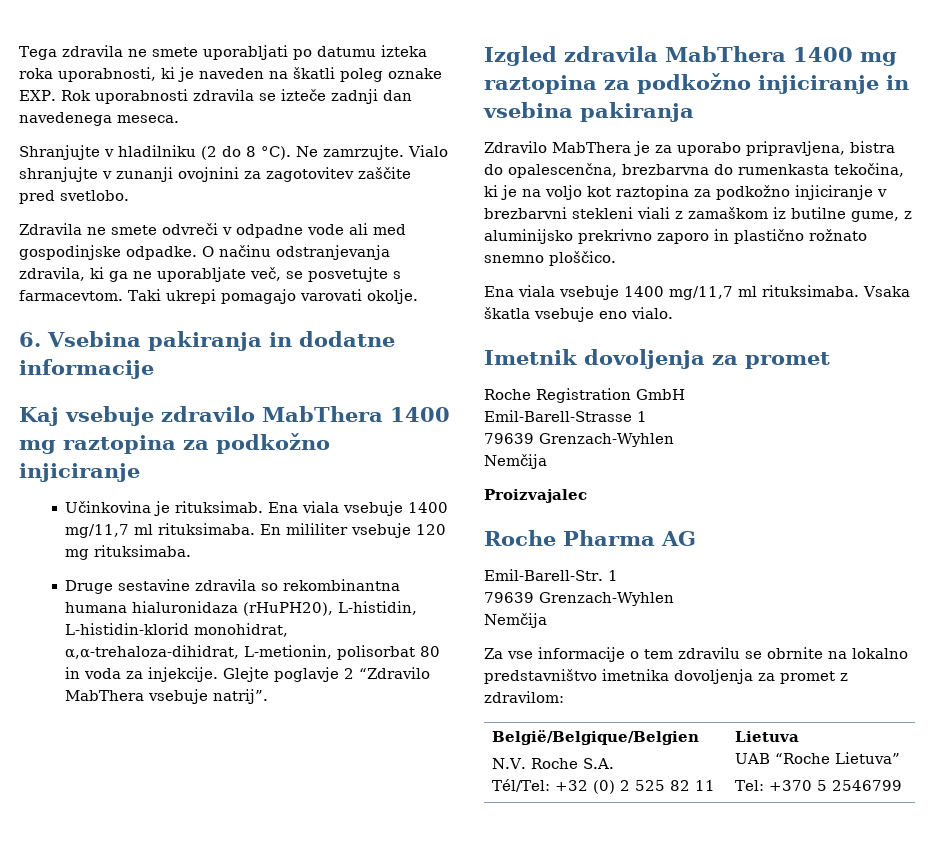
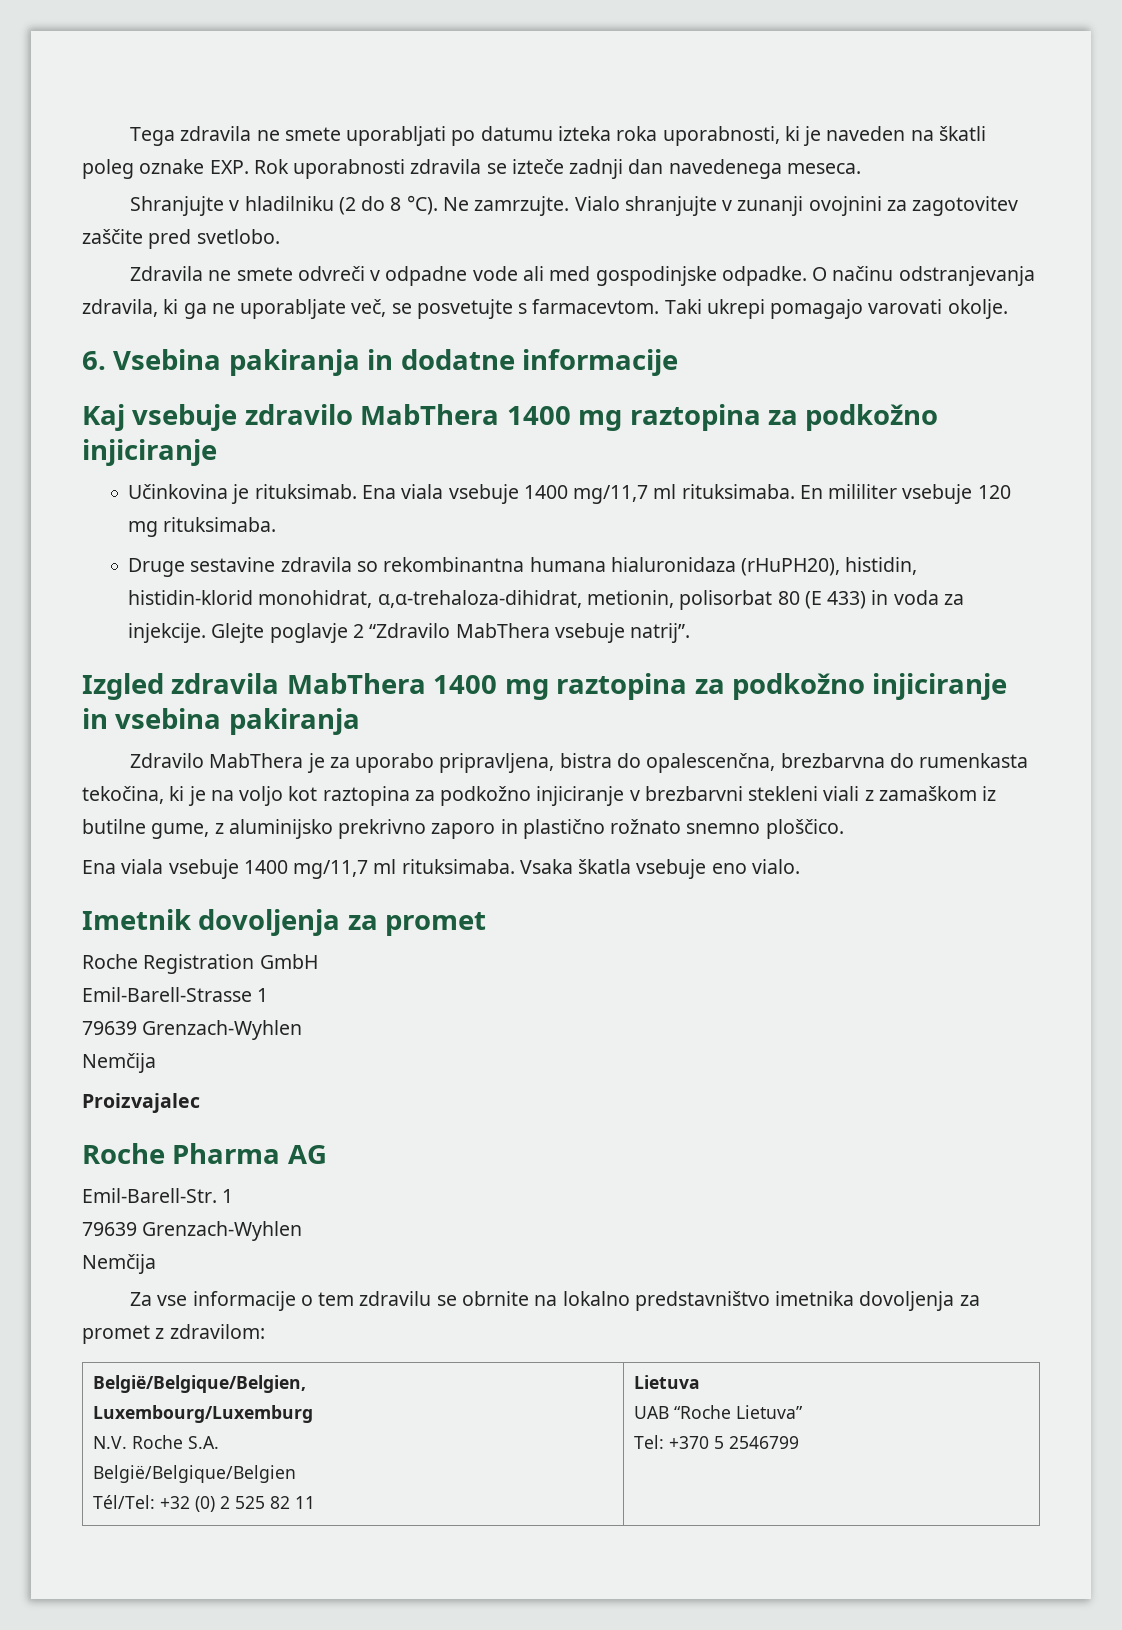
- Druge sestavine zdravila so rekombinantna humana hialuronidaza (rHuPH20), L-histidin, L-histidin-klorid monohidrat, α,α-trehaloza-dihidrat, L-metionin, polisorbat 80 in voda za injekcije.
+ Druge sestavine zdravila so rekombinantna humana hialuronidaza (rHuPH20), histidin, histidin-klorid monohidrat, α,α-trehaloza-dihidrat, metionin, polisorbat 80 (E 433) in voda za injekcije.
+ België/Belgique/Belgien,
+ Luxembourg/Luxemburg
+ N.V. Roche S.A.
  België/Belgique/Belgien
- N.V. Roche S.A.

